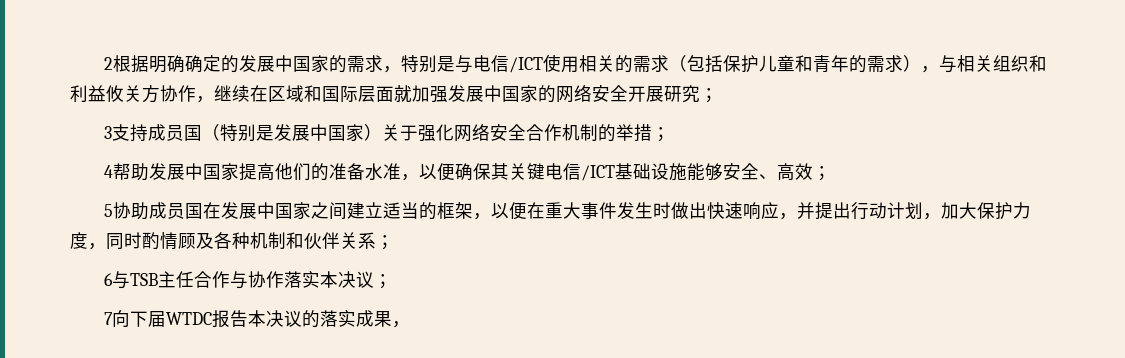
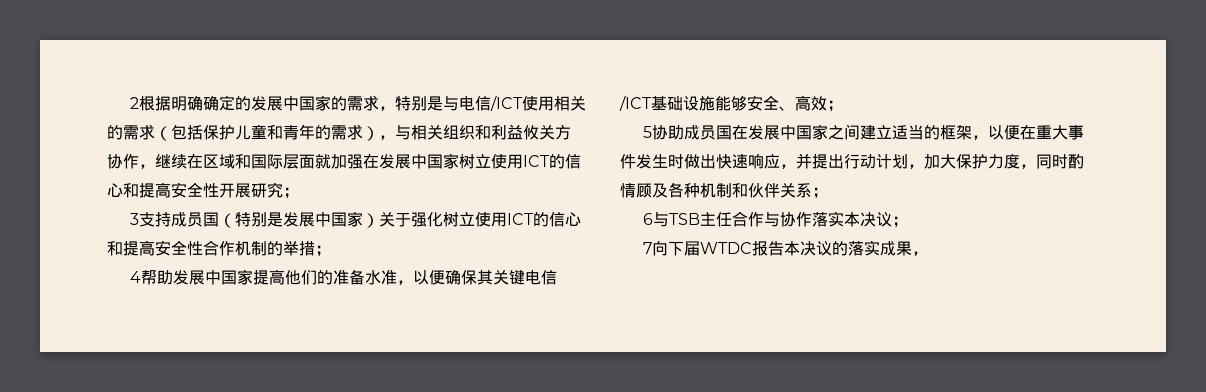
- 2根据明确确定的发展中国家的需求，特别是与电信/ICT使用相关的需求（包括保护儿童和青年的需求），与相关组织和利益攸关方协作，继续在区域和国际层面就加强发展中国家的网络安全开展研究；
+ 2根据明确确定的发展中国家的需求，特别是与电信/ICT使用相关的需求（包括保护儿童和青年的需求），与相关组织和利益攸关方协作，继续在区域和国际层面就加强在发展中国家树立使用ICT的信心和提高安全性开展研究；
- 3支持成员国（特别是发展中国家）关于强化网络安全合作机制的举措；
+ 3支持成员国（特别是发展中国家）关于强化树立使用ICT的信心和提高安全性合作机制的举措；

